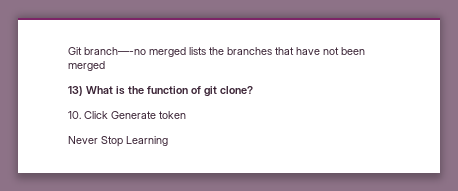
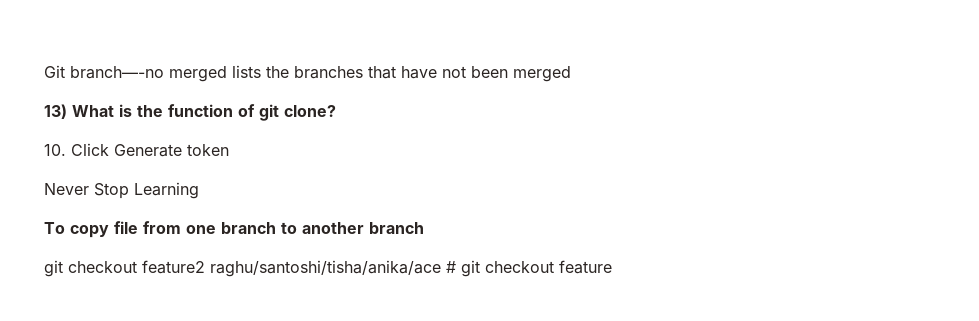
+ To copy file from one branch to another branch
+ git checkout feature2 raghu/santoshi/tisha/anika/ace # git checkout feature

